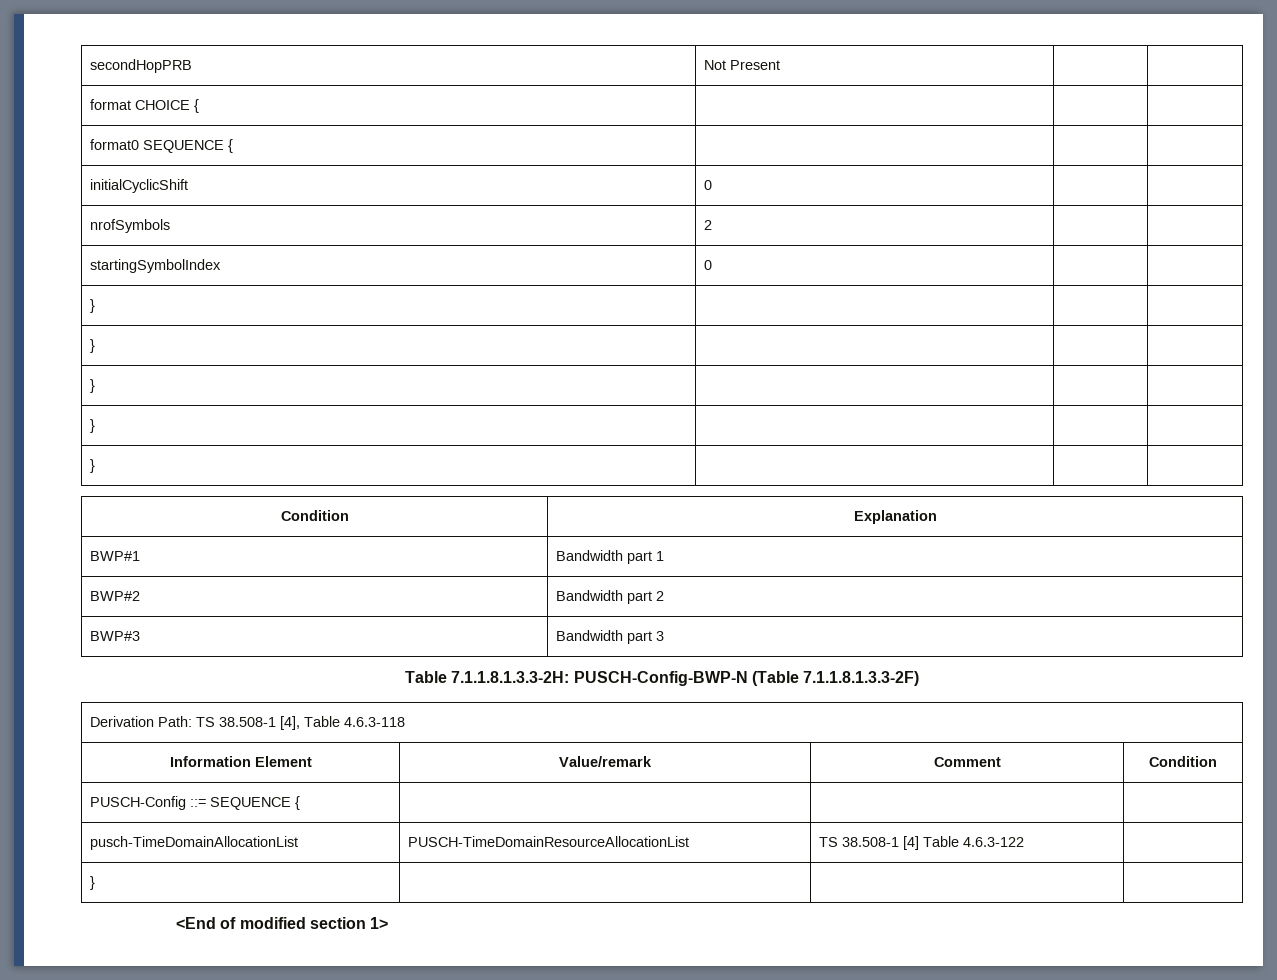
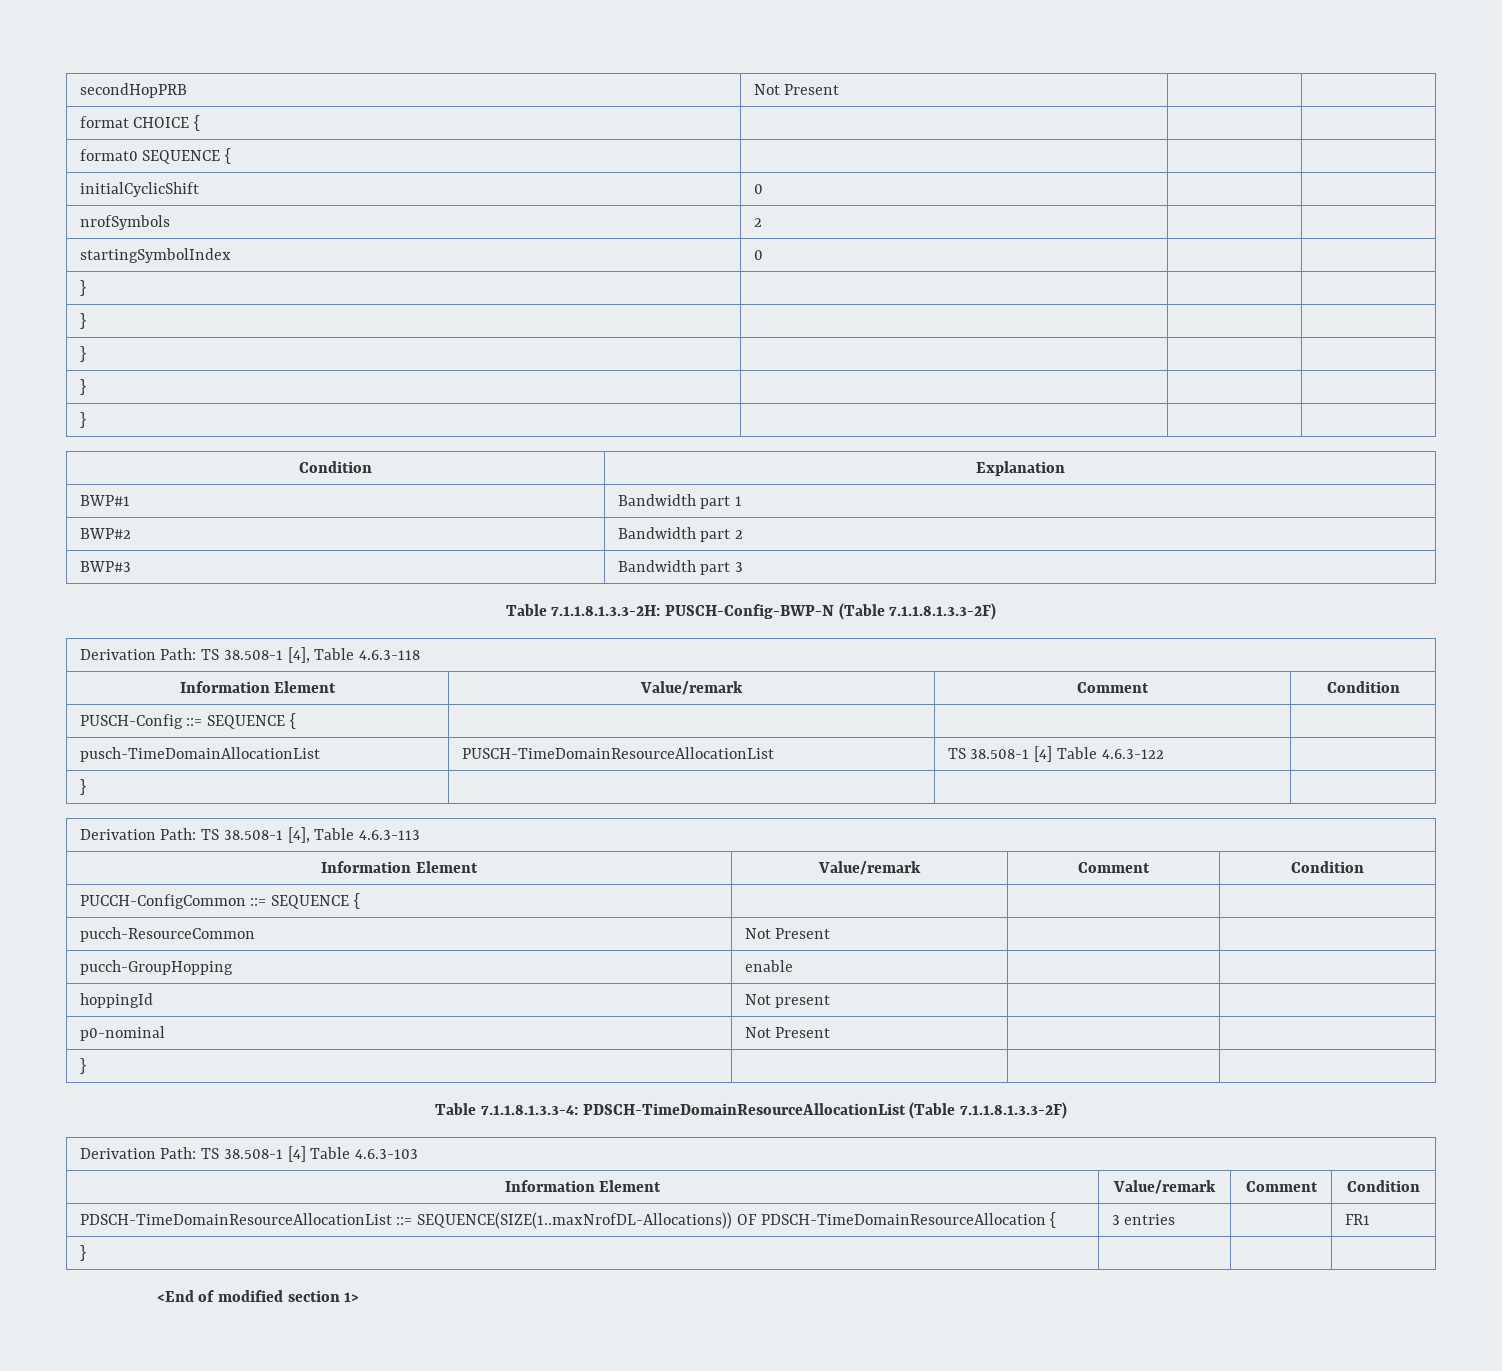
+ Derivation Path: TS 38.508-1 [4], Table 4.6.3-113
+ Information Element | Value/remark | Comment | Condition
+ PUCCH-ConfigCommon ::= SEQUENCE { | | |
+ pucch-ResourceCommon | Not Present | |
+ pucch-GroupHopping | enable | |
+ hoppingId | Not present | |
+ p0-nominal | Not Present | |
+ } | | |
+ Table 7.1.1.8.1.3.3-4: PDSCH-TimeDomainResourceAllocationList (Table 7.1.1.8.1.3.3-2F)
+ Derivation Path: TS 38.508-1 [4] Table 4.6.3-103
+ Information Element | Value/remark | Comment | Condition
+ PDSCH-TimeDomainResourceAllocationList ::= SEQUENCE(SIZE(1..maxNrofDL-Allocations)) OF PDSCH-TimeDomainResourceAllocation { | 3 entries | | FR1
+ } | | |

